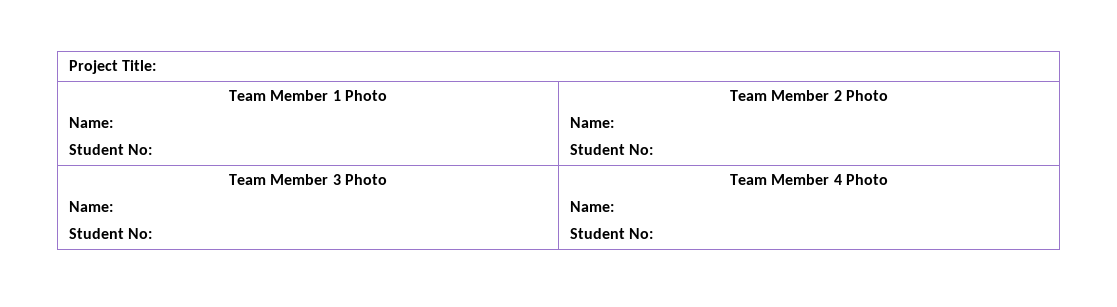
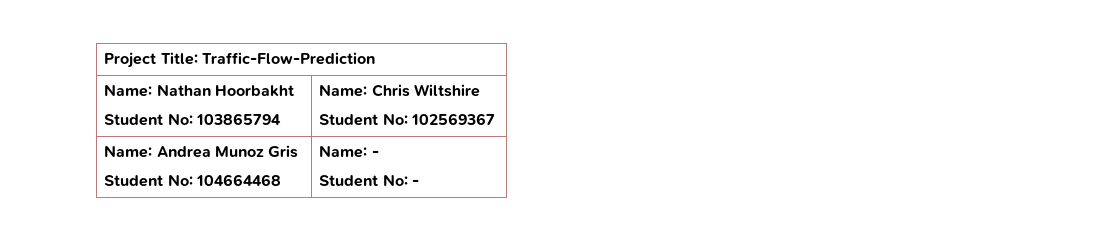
- Project Title:
- Team Member 1 Photo
- Name:
- Student No: | Team Member 2 Photo
- Name:
- Student No:
- Team Member 3 Photo
- Name:
- Student No: | Team Member 4 Photo
- Name:
- Student No:
+ Project Title: Traffic-Flow-Prediction
+ Name: Nathan Hoorbakht
+ Student No: 103865794 | Name: Chris Wiltshire
+ Student No: 102569367
+ Name: Andrea Munoz Gris
+ Student No: 104664468 | Name: -
+ Student No: -

